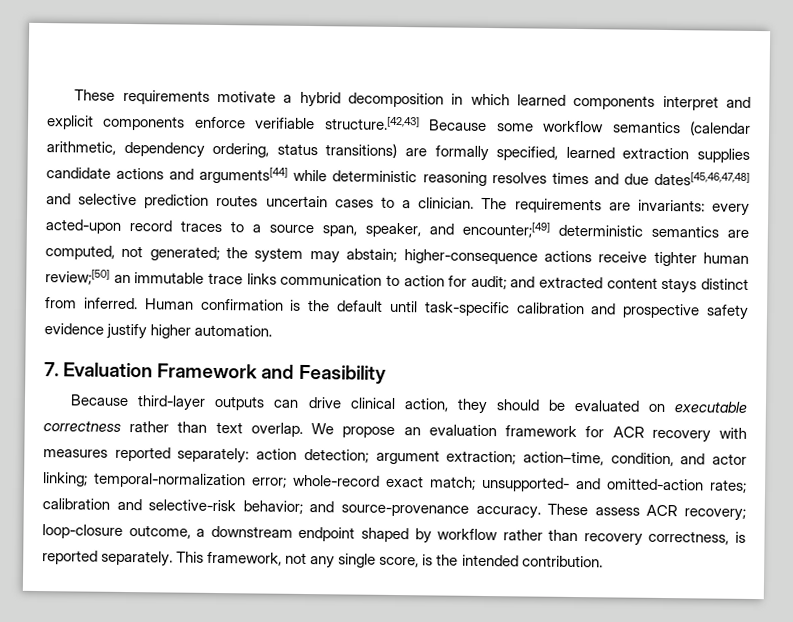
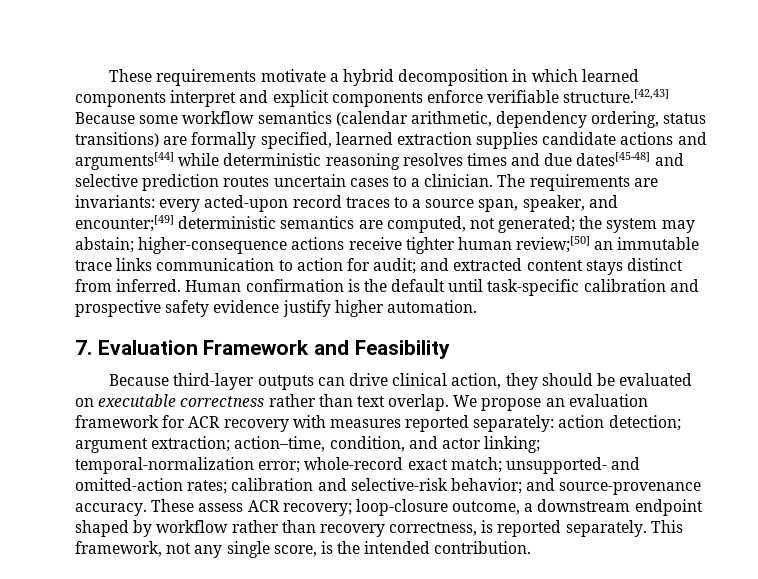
- These requirements motivate a hybrid decomposition in which learned components interpret and explicit components enforce verifiable structure.[42,43] Because some workflow semantics (calendar arithmetic, dependency ordering, status transitions) are formally specified, learned extraction supplies candidate actions and arguments[44] while deterministic reasoning resolves times and due dates[45,46,47,48] and selective prediction routes uncertain cases to a clinician.
+ These requirements motivate a hybrid decomposition in which learned components interpret and explicit components enforce verifiable structure.[42,43] Because some workflow semantics (calendar arithmetic, dependency ordering, status transitions) are formally specified, learned extraction supplies candidate actions and arguments[44] while deterministic reasoning resolves times and due dates[45-48] and selective prediction routes uncertain cases to a clinician.

